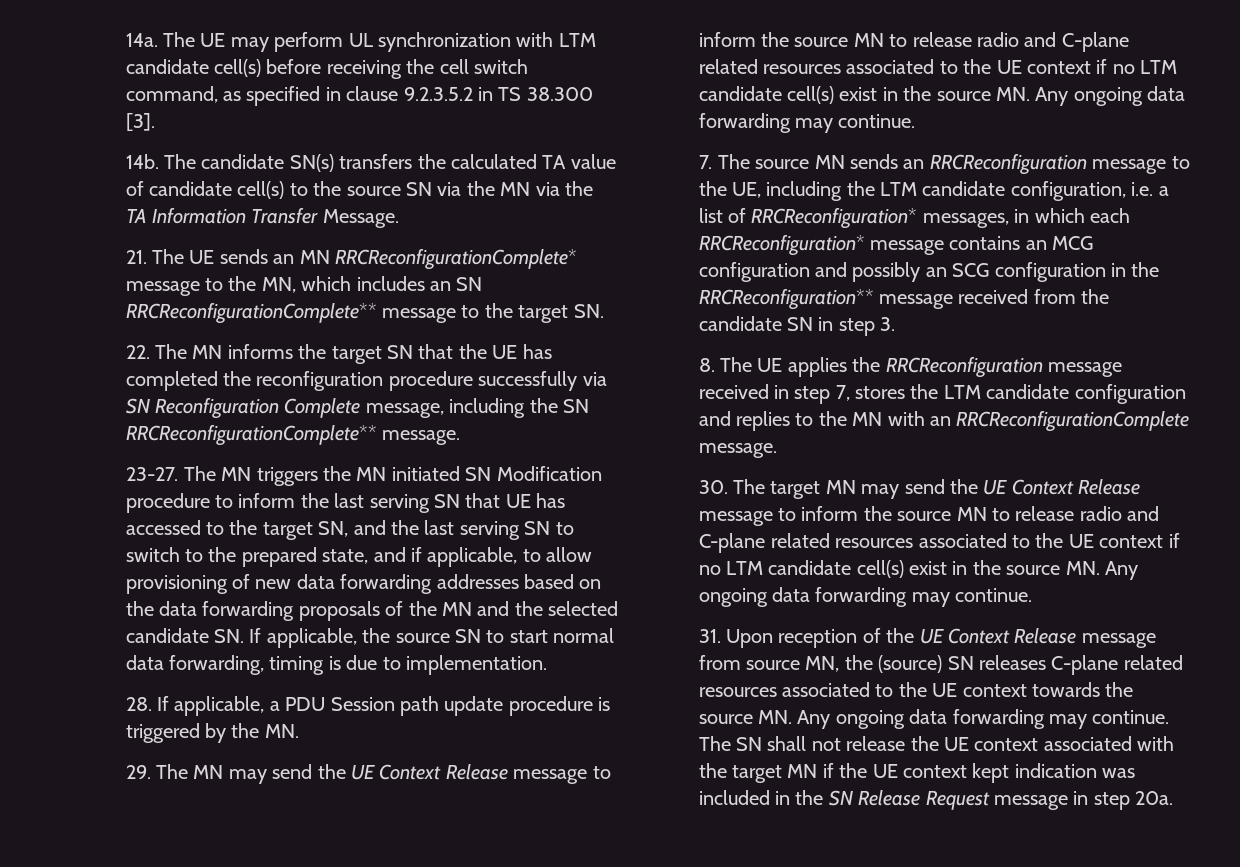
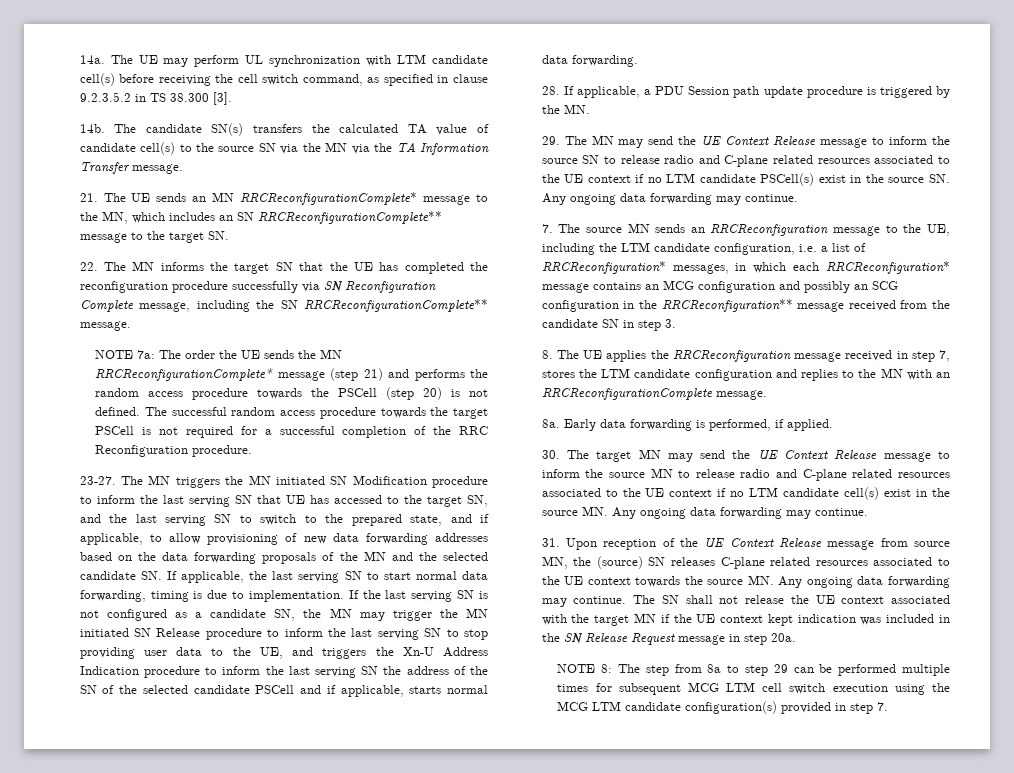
- The candidate SN(s) transfers the calculated TA value of candidate cell(s) to the source SN via the MN via the TA Information Transfer Message.
+ The candidate SN(s) transfers the calculated TA value of candidate cell(s) to the source SN via the MN via the TA Information Transfer message.
+ NOTE 7a: The order the UE sends the MN RRCReconfigurationComplete* message (step 21) and performs the random access procedure towards the PSCell (step 20) is not defined. The successful random access procedure towards the target PSCell is not required for a successful completion of the RRC Reconfiguration procedure.
- The MN triggers the MN initiated SN Modification procedure to inform the last serving SN that UE has accessed to the target SN, and the last serving SN to switch to the prepared state, and if applicable, to allow provisioning of new data forwarding addresses based on the data forwarding proposals of the MN and the selected candidate SN. If applicable, the source SN to start normal data forwarding, timing is due to implementation.
+ The MN triggers the MN initiated SN Modification procedure to inform the last serving SN that UE has accessed to the target SN, and the last serving SN to switch to the prepared state, and if applicable, to allow provisioning of new data forwarding addresses based on the data forwarding proposals of the MN and the selected candidate SN. If applicable, the last serving SN to start normal data forwarding, timing is due to implementation. If the last serving SN is not configured as a candidate SN, the MN may trigger the MN initiated SN Release procedure to inform the last serving SN to stop providing user data to the UE, and triggers the Xn-U Address Indication procedure to inform the last serving SN the address of the SN of the selected candidate PSCell and if applicable, starts normal data forwarding.
- 29. The MN may send the UE Context Release message to inform the source MN to release radio and C-plane related resources associated to the UE context if no LTM candidate cell(s) exist in the source MN. Any ongoing data forwarding may continue.
+ 29. The MN may send the UE Context Release message to inform the source SN to release radio and C-plane related resources associated to the UE context if no LTM candidate PSCell(s) exist in the source SN. Any ongoing data forwarding may continue.
+ 8a. Early data forwarding is performed, if applied.
+ NOTE 8: The step from 8a to step 29 can be performed multiple times for subsequent MCG LTM cell switch execution using the MCG LTM candidate configuration(s) provided in step 7.

